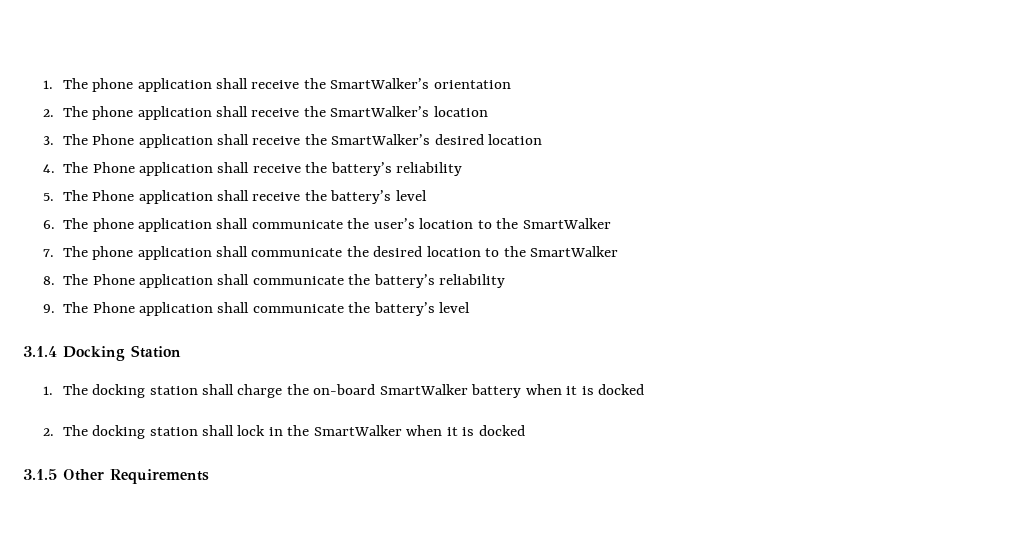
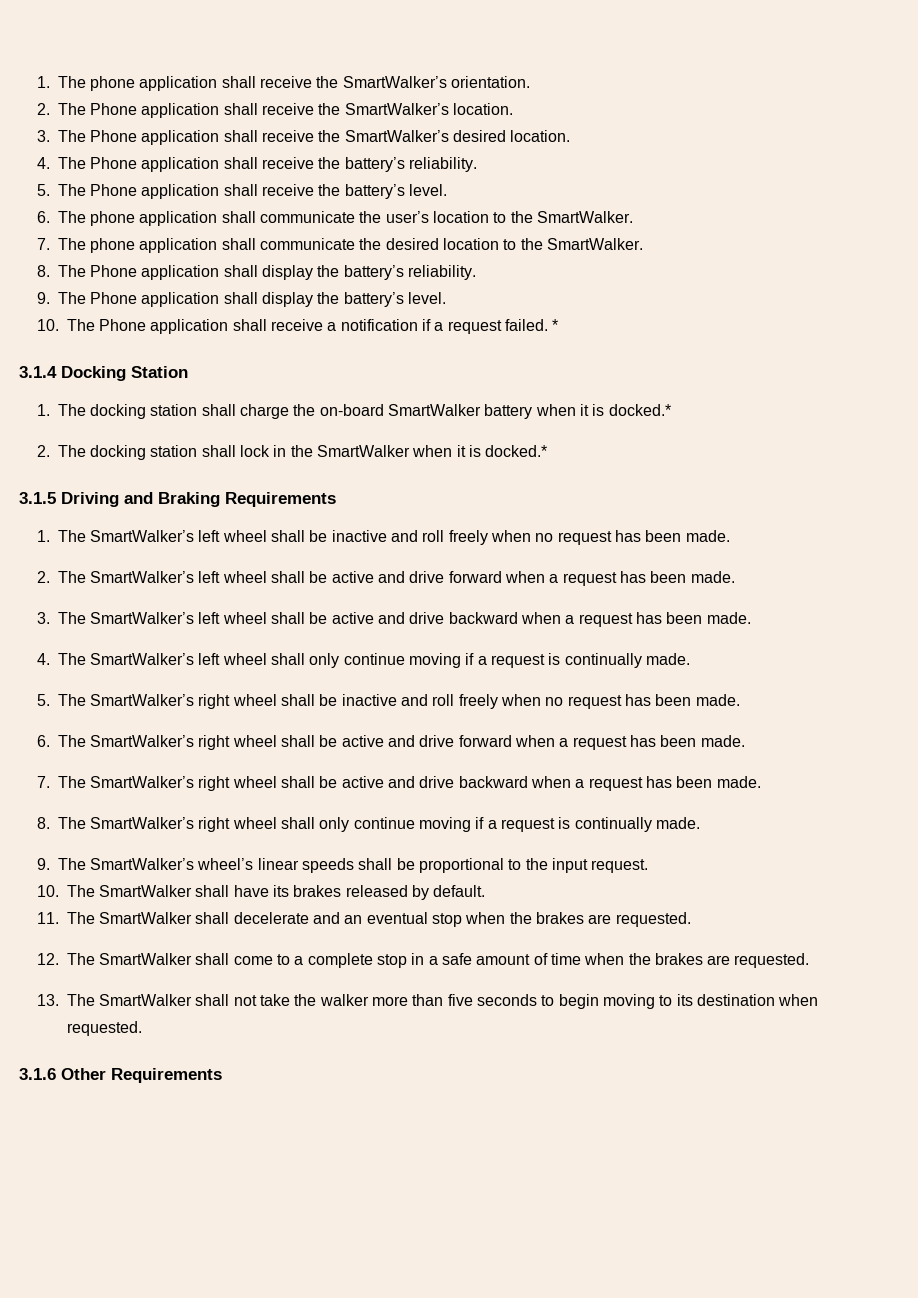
- 1. The phone application shall receive the SmartWalker’s orientation
- 2. The phone application shall receive the SmartWalker’s location
+ 1. The phone application shall receive the SmartWalker’s orientation.
+ 2. The Phone application shall receive the SmartWalker’s location.
- 3. The Phone application shall receive the SmartWalker’s desired location
+ 3. The Phone application shall receive the SmartWalker’s desired location.
- 4. The Phone application shall receive the battery’s reliability
+ 4. The Phone application shall receive the battery’s reliability.
- 5. The Phone application shall receive the battery’s level
+ 5. The Phone application shall receive the battery’s level.
- 6. The phone application shall communicate the user’s location to the SmartWalker
+ 6. The phone application shall communicate the user’s location to the SmartWalker.
- 7. The phone application shall communicate the desired location to the SmartWalker
+ 7. The phone application shall communicate the desired location to the SmartWalker.
- 8. The Phone application shall communicate the battery’s reliability
+ 8. The Phone application shall display the battery’s reliability.
- 9. The Phone application shall communicate the battery’s level
+ 9. The Phone application shall display the battery’s level.
+ 10. The Phone application shall receive a notification if a request failed. *
- 1. The docking station shall charge the on-board SmartWalker battery when it is docked
+ 1. The docking station shall charge the on-board SmartWalker battery when it is docked.*
- 2. The docking station shall lock in the SmartWalker when it is docked
+ 2. The docking station shall lock in the SmartWalker when it is docked.*
- 3.1.5 Other Requirements
+ 3.1.5 Driving and Braking Requirements
+ 1. The SmartWalker’s left wheel shall be inactive and roll freely when no request has been made.
+ 2. The SmartWalker’s left wheel shall be active and drive forward when a request has been made.
+ 3. The SmartWalker’s left wheel shall be active and drive backward when a request has been made.
+ 4. The SmartWalker’s left wheel shall only continue moving if a request is continually made.
+ 5. The SmartWalker’s right wheel shall be inactive and roll freely when no request has been made.
+ 6. The SmartWalker’s right wheel shall be active and drive forward when a request has been made.
+ 7. The SmartWalker’s right wheel shall be active and drive backward when a request has been made.
+ 8. The SmartWalker’s right wheel shall only continue moving if a request is continually made.
+ 9. The SmartWalker’s wheel’s linear speeds shall be proportional to the input request.
+ 10. The SmartWalker shall have its brakes released by default.
+ 11. The SmartWalker shall decelerate and an eventual stop when the brakes are requested.
+ 12. The SmartWalker shall come to a complete stop in a safe amount of time when the brakes are requested.
+ 13. The SmartWalker shall not take the walker more than five seconds to begin moving to its destination when requested.
+ 3.1.6 Other Requirements

